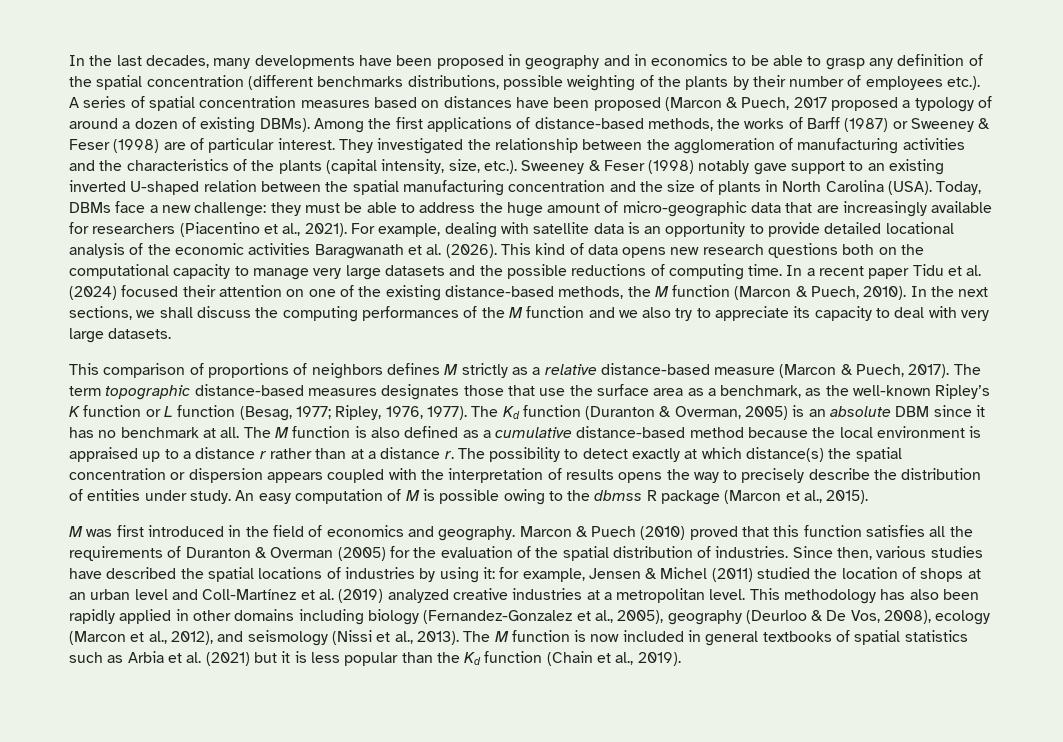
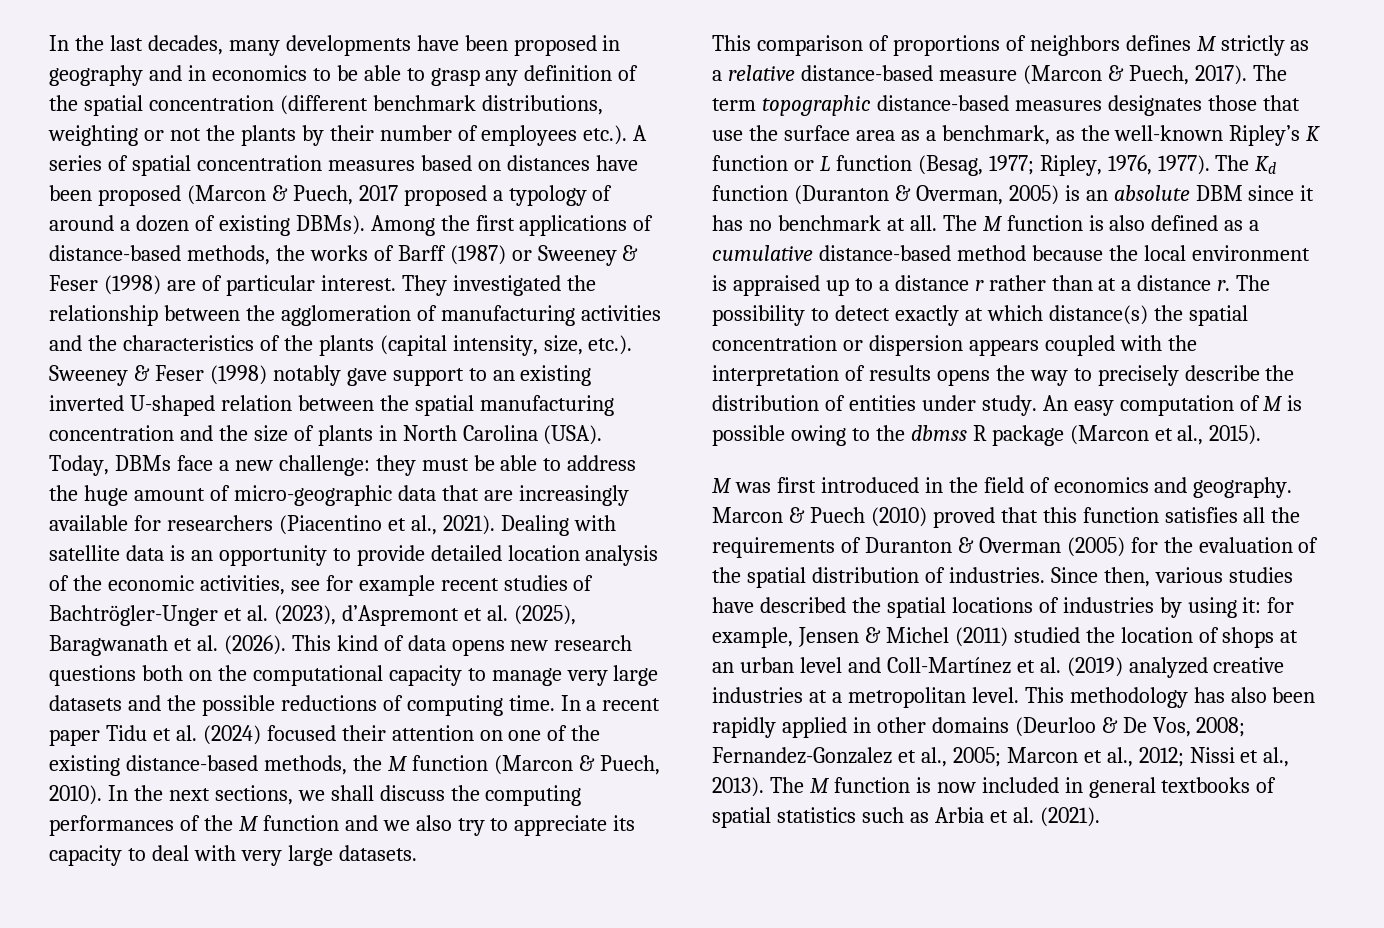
- In the last decades, many developments have been proposed in geography and in economics to be able to grasp any definition of the spatial concentration (different benchmarks distributions, possible weighting of the plants by their number of employees etc.). A series of spatial concentration measures based on distances have been proposed (Marcon & Puech, 2017 proposed a typology of around a dozen of existing DBMs).
+ In the last decades, many developments have been proposed in geography and in economics to be able to grasp any definition of the spatial concentration (different benchmark distributions, weighting or not the plants by their number of employees etc.). A series of spatial concentration measures based on distances have been proposed (Marcon & Puech, 2017 proposed a typology of around a dozen of existing DBMs).
- For example, dealing with satellite data is an opportunity to provide detailed locational analysis of the economic activities Baragwanath et al. (2026).
+ Dealing with satellite data is an opportunity to provide detailed location analysis of the economic activities, see for example recent studies of Bachtrögler-Unger et al. (2023), d’Aspremont et al. (2025), Baragwanath et al. (2026).
- This methodology has also been rapidly applied in other domains including biology (Fernandez-Gonzalez et al., 2005), geography (Deurloo & De Vos, 2008), ecology (Marcon et al., 2012), and seismology (Nissi et al., 2013).
+ This methodology has also been rapidly applied in other domains (Deurloo & De Vos, 2008; Fernandez-Gonzalez et al., 2005; Marcon et al., 2012; Nissi et al., 2013).
- The M function is now included in general textbooks of spatial statistics such as Arbia et al. (2021) but it is less popular than the Kd function (Chain et al., 2019).
+ The M function is now included in general textbooks of spatial statistics such as Arbia et al. (2021).

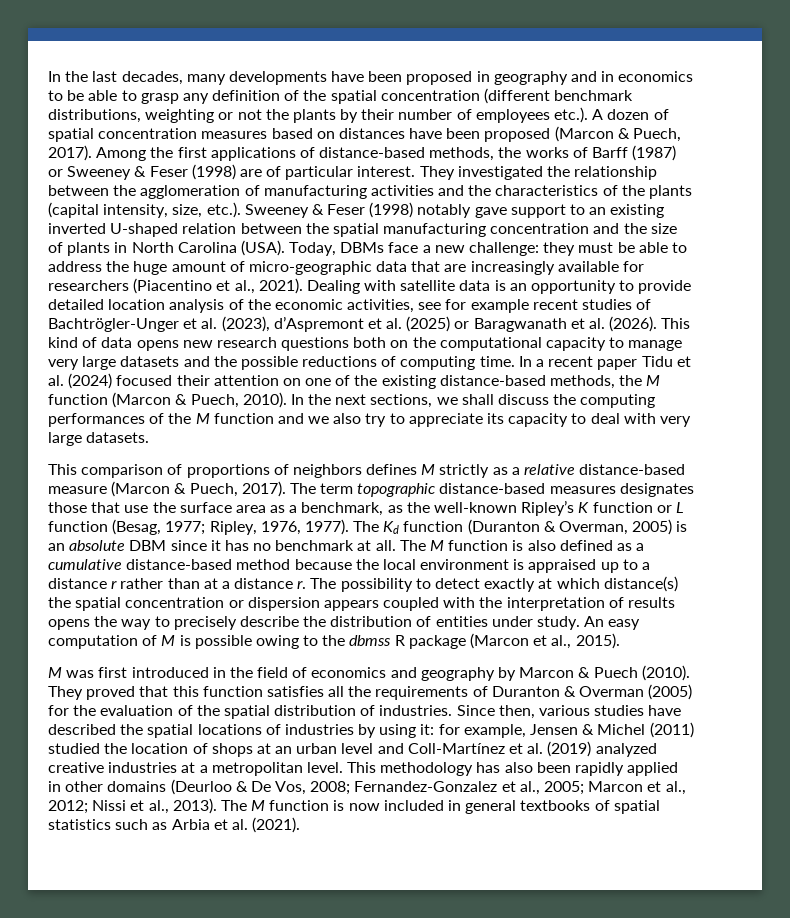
- In the last decades, many developments have been proposed in geography and in economics to be able to grasp any definition of the spatial concentration (different benchmark distributions, weighting or not the plants by their number of employees etc.). A series of spatial concentration measures based on distances have been proposed (Marcon & Puech, 2017 proposed a typology of around a dozen of existing DBMs).
+ In the last decades, many developments have been proposed in geography and in economics to be able to grasp any definition of the spatial concentration (different benchmark distributions, weighting or not the plants by their number of employees etc.). A dozen of spatial concentration measures based on distances have been proposed (Marcon & Puech, 2017).
- Dealing with satellite data is an opportunity to provide detailed location analysis of the economic activities, see for example recent studies of Bachtrögler-Unger et al. (2023), d’Aspremont et al. (2025), Baragwanath et al. (2026).
+ Dealing with satellite data is an opportunity to provide detailed location analysis of the economic activities, see for example recent studies of Bachtrögler-Unger et al. (2023), d’Aspremont et al. (2025) or Baragwanath et al. (2026).
- M was first introduced in the field of economics and geography. Marcon & Puech (2010) proved that this function satisfies all the requirements of Duranton & Overman (2005) for the evaluation of the spatial distribution of industries.
+ M was first introduced in the field of economics and geography by Marcon & Puech (2010). They proved that this function satisfies all the requirements of Duranton & Overman (2005) for the evaluation of the spatial distribution of industries.

